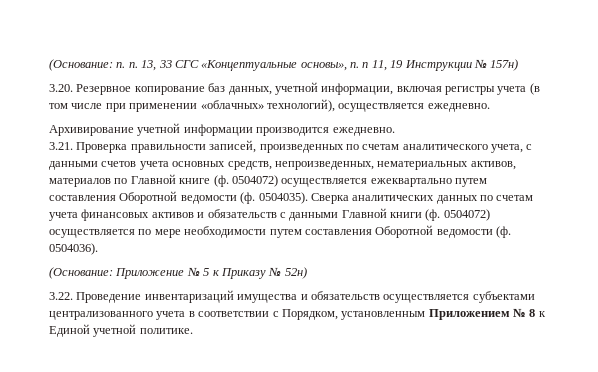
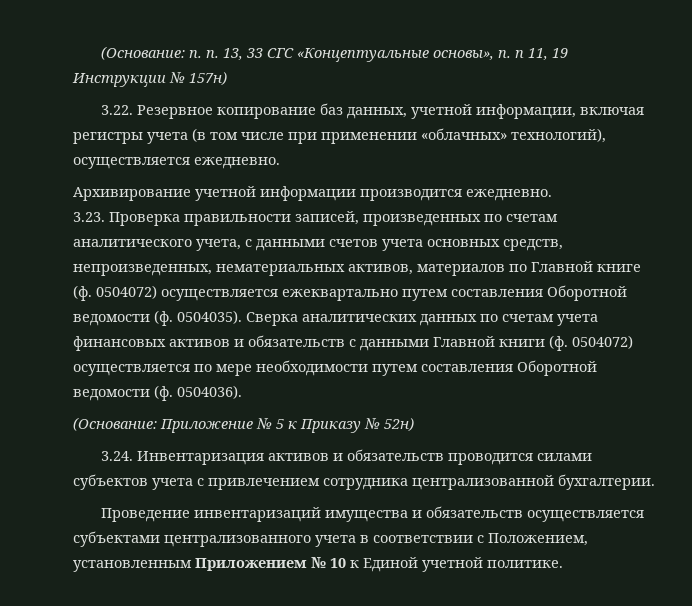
- 3.20. Резервное копирование баз данных, учетной информации, включая регистры учета (в том числе при применении «облачных» технологий), осуществляется ежедневно.
+ 3.22. Резервное копирование баз данных, учетной информации, включая регистры учета (в том числе при применении «облачных» технологий), осуществляется ежедневно.
- 3.21. Проверка правильности записей, произведенных по счетам аналитического учета, с данными счетов учета основных средств, непроизведенных, нематериальных активов, материалов по Главной книге (ф.
+ 3.23. Проверка правильности записей, произведенных по счетам аналитического учета, с данными счетов учета основных средств, непроизведенных, нематериальных активов, материалов по Главной книге (ф.
- 3.22. Проведение инвентаризаций имущества и обязательств осуществляется субъектами централизованного учета в соответствии с Порядком, установленным Приложением № 8 к Единой учетной политике.
+ 3.24. Инвентаризация активов и обязательств проводится силами субъектов учета с привлечением сотрудника централизованной бухгалтерии.
+ Проведение инвентаризаций имущества и обязательств осуществляется субъектами централизованного учета в соответствии с Положением, установленным Приложением № 10 к Единой учетной политике.

